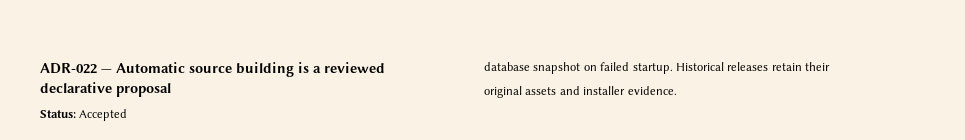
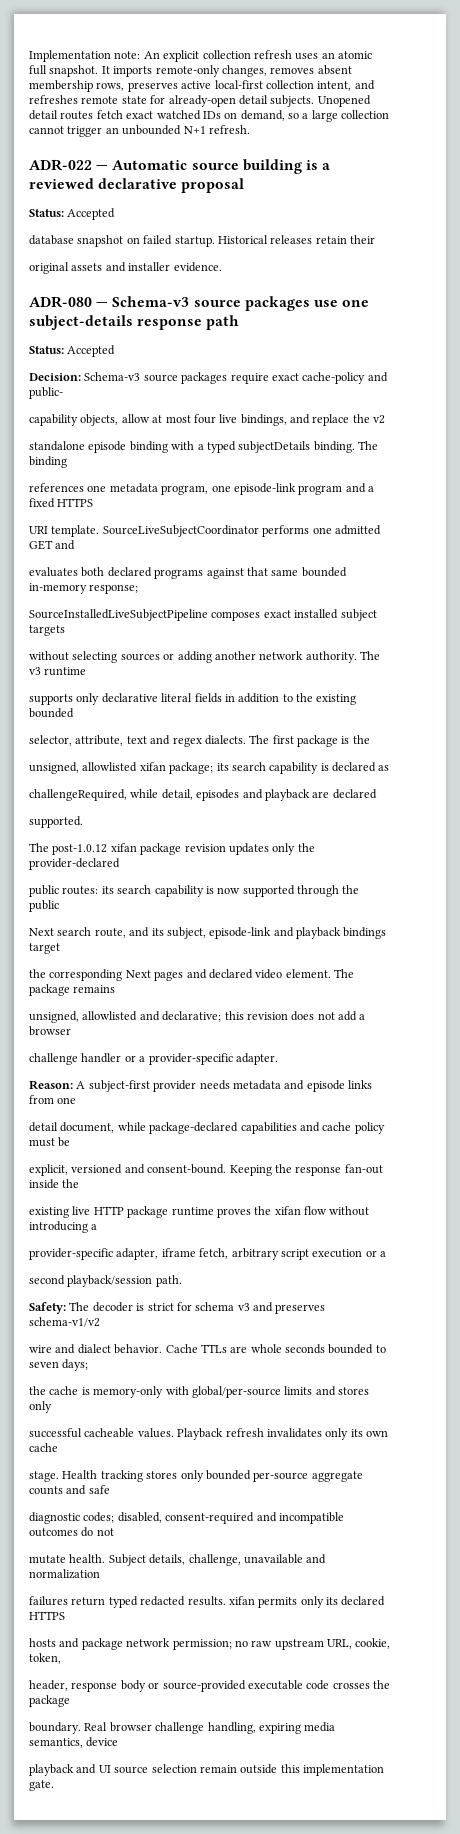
+ Implementation note: An explicit collection refresh uses an atomic full snapshot. It imports remote-only changes, removes absent membership rows, preserves active local-first collection intent, and refreshes remote state for already-open detail subjects. Unopened detail routes fetch exact watched IDs on demand, so a large collection cannot trigger an unbounded N+1 refresh.
+ ADR-080 — Schema-v3 source packages use one subject-details response path
+ Status: Accepted
+ Decision: Schema-v3 source packages require exact cache-policy and public-
+ capability objects, allow at most four live bindings, and replace the v2
+ standalone episode binding with a typed subjectDetails binding. The binding
+ references one metadata program, one episode-link program and a fixed HTTPS
+ URI template. SourceLiveSubjectCoordinator performs one admitted GET and
+ evaluates both declared programs against that same bounded in-memory response;
+ SourceInstalledLiveSubjectPipeline composes exact installed subject targets
+ without selecting sources or adding another network authority. The v3 runtime
+ supports only declarative literal fields in addition to the existing bounded
+ selector, attribute, text and regex dialects. The first package is the
+ unsigned, allowlisted xifan package; its search capability is declared as
+ challengeRequired, while detail, episodes and playback are declared
+ supported.
+ The post-1.0.12 xifan package revision updates only the provider-declared
+ public routes: its search capability is now supported through the public
+ Next search route, and its subject, episode-link and playback bindings target
+ the corresponding Next pages and declared video element. The package remains
+ unsigned, allowlisted and declarative; this revision does not add a browser
+ challenge handler or a provider-specific adapter.
+ Reason: A subject-first provider needs metadata and episode links from one
+ detail document, while package-declared capabilities and cache policy must be
+ explicit, versioned and consent-bound. Keeping the response fan-out inside the
+ existing live HTTP package runtime proves the xifan flow without introducing a
+ provider-specific adapter, iframe fetch, arbitrary script execution or a
+ second playback/session path.
+ Safety: The decoder is strict for schema v3 and preserves schema-v1/v2
+ wire and dialect behavior. Cache TTLs are whole seconds bounded to seven days;
+ the cache is memory-only with global/per-source limits and stores only
+ successful cacheable values. Playback refresh invalidates only its own cache
+ stage. Health tracking stores only bounded per-source aggregate counts and safe
+ diagnostic codes; disabled, consent-required and incompatible outcomes do not
+ mutate health. Subject details, challenge, unavailable and normalization
+ failures return typed redacted results. xifan permits only its declared HTTPS
+ hosts and package network permission; no raw upstream URL, cookie, token,
+ header, response body or source-provided executable code crosses the package
+ boundary. Real browser challenge handling, expiring media semantics, device
+ playback and UI source selection remain outside this implementation gate.

